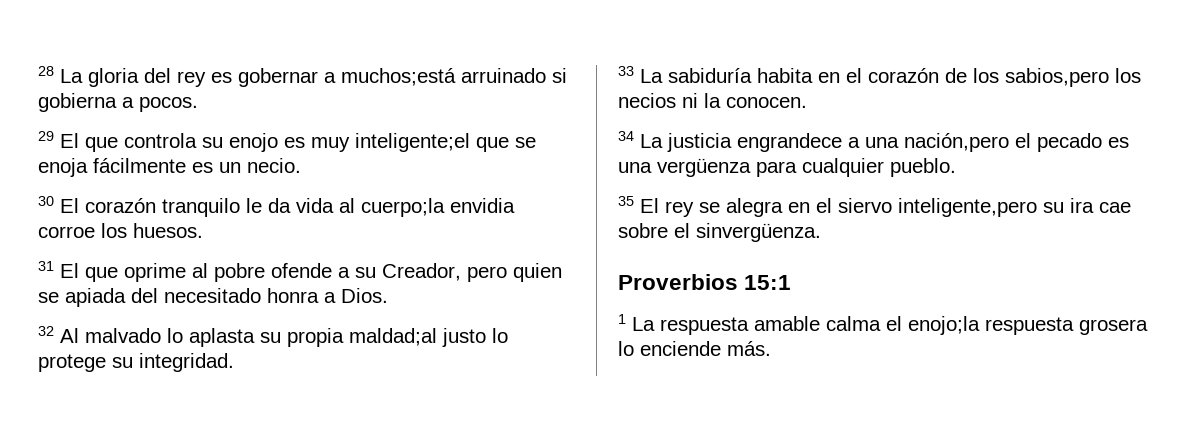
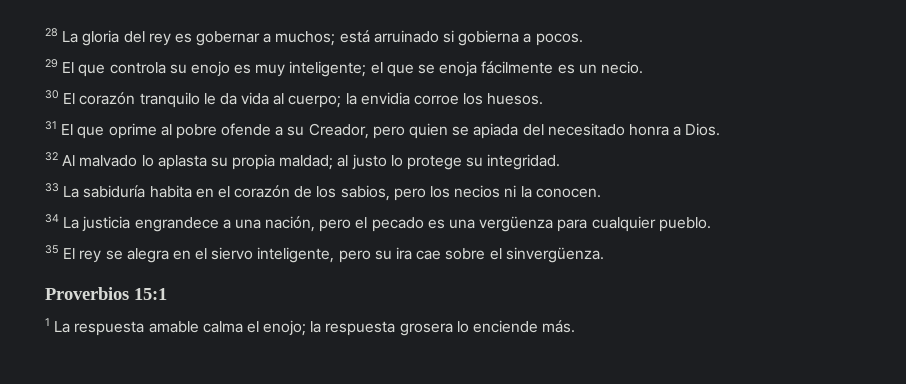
- 28 La gloria del rey es gobernar a muchos;está arruinado si gobierna a pocos.
+ 28 La gloria del rey es gobernar a muchos; está arruinado si gobierna a pocos.
- 29 El que controla su enojo es muy inteligente;el que se enoja fácilmente es un necio.
+ 29 El que controla su enojo es muy inteligente; el que se enoja fácilmente es un necio.
- 30 El corazón tranquilo le da vida al cuerpo;la envidia corroe los huesos.
+ 30 El corazón tranquilo le da vida al cuerpo; la envidia corroe los huesos.
- 32 Al malvado lo aplasta su propia maldad;al justo lo protege su integridad.
+ 32 Al malvado lo aplasta su propia maldad; al justo lo protege su integridad.
- 33 La sabiduría habita en el corazón de los sabios,pero los necios ni la conocen.
+ 33 La sabiduría habita en el corazón de los sabios, pero los necios ni la conocen.
- 34 La justicia engrandece a una nación,pero el pecado es una vergüenza para cualquier pueblo.
+ 34 La justicia engrandece a una nación, pero el pecado es una vergüenza para cualquier pueblo.
- 35 El rey se alegra en el siervo inteligente,pero su ira cae sobre el sinvergüenza.
+ 35 El rey se alegra en el siervo inteligente, pero su ira cae sobre el sinvergüenza.
- 1 La respuesta amable calma el enojo;la respuesta grosera lo enciende más.
+ 1 La respuesta amable calma el enojo; la respuesta grosera lo enciende más.

